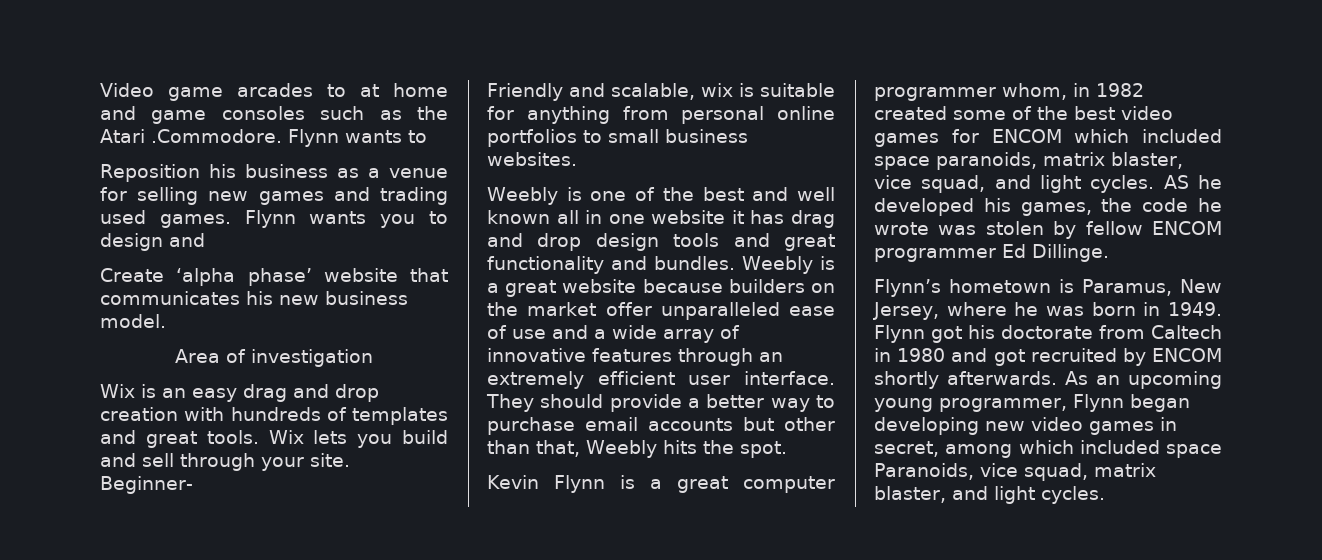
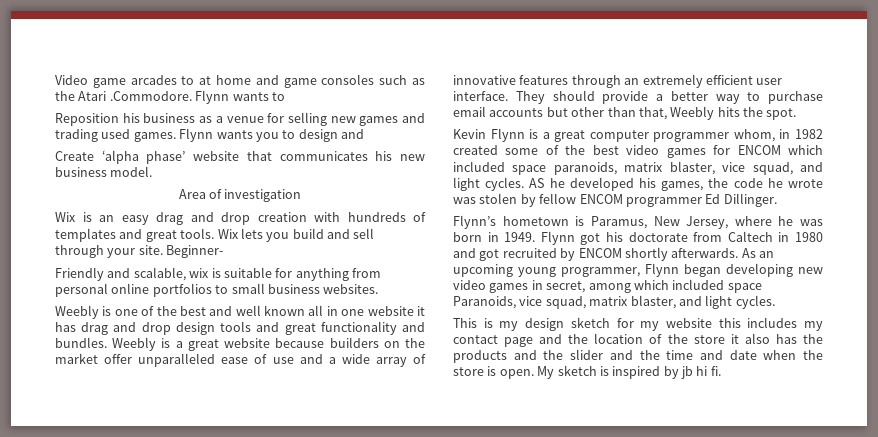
- AS he developed his games, the code he wrote was stolen by fellow ENCOM programmer Ed Dillinge.
+ AS he developed his games, the code he wrote was stolen by fellow ENCOM programmer Ed Dillinger.
+ This is my design sketch for my website this includes my contact page and the location of the store it also has the products and the slider and the time and date when the store is open. My sketch is inspired by jb hi fi.

